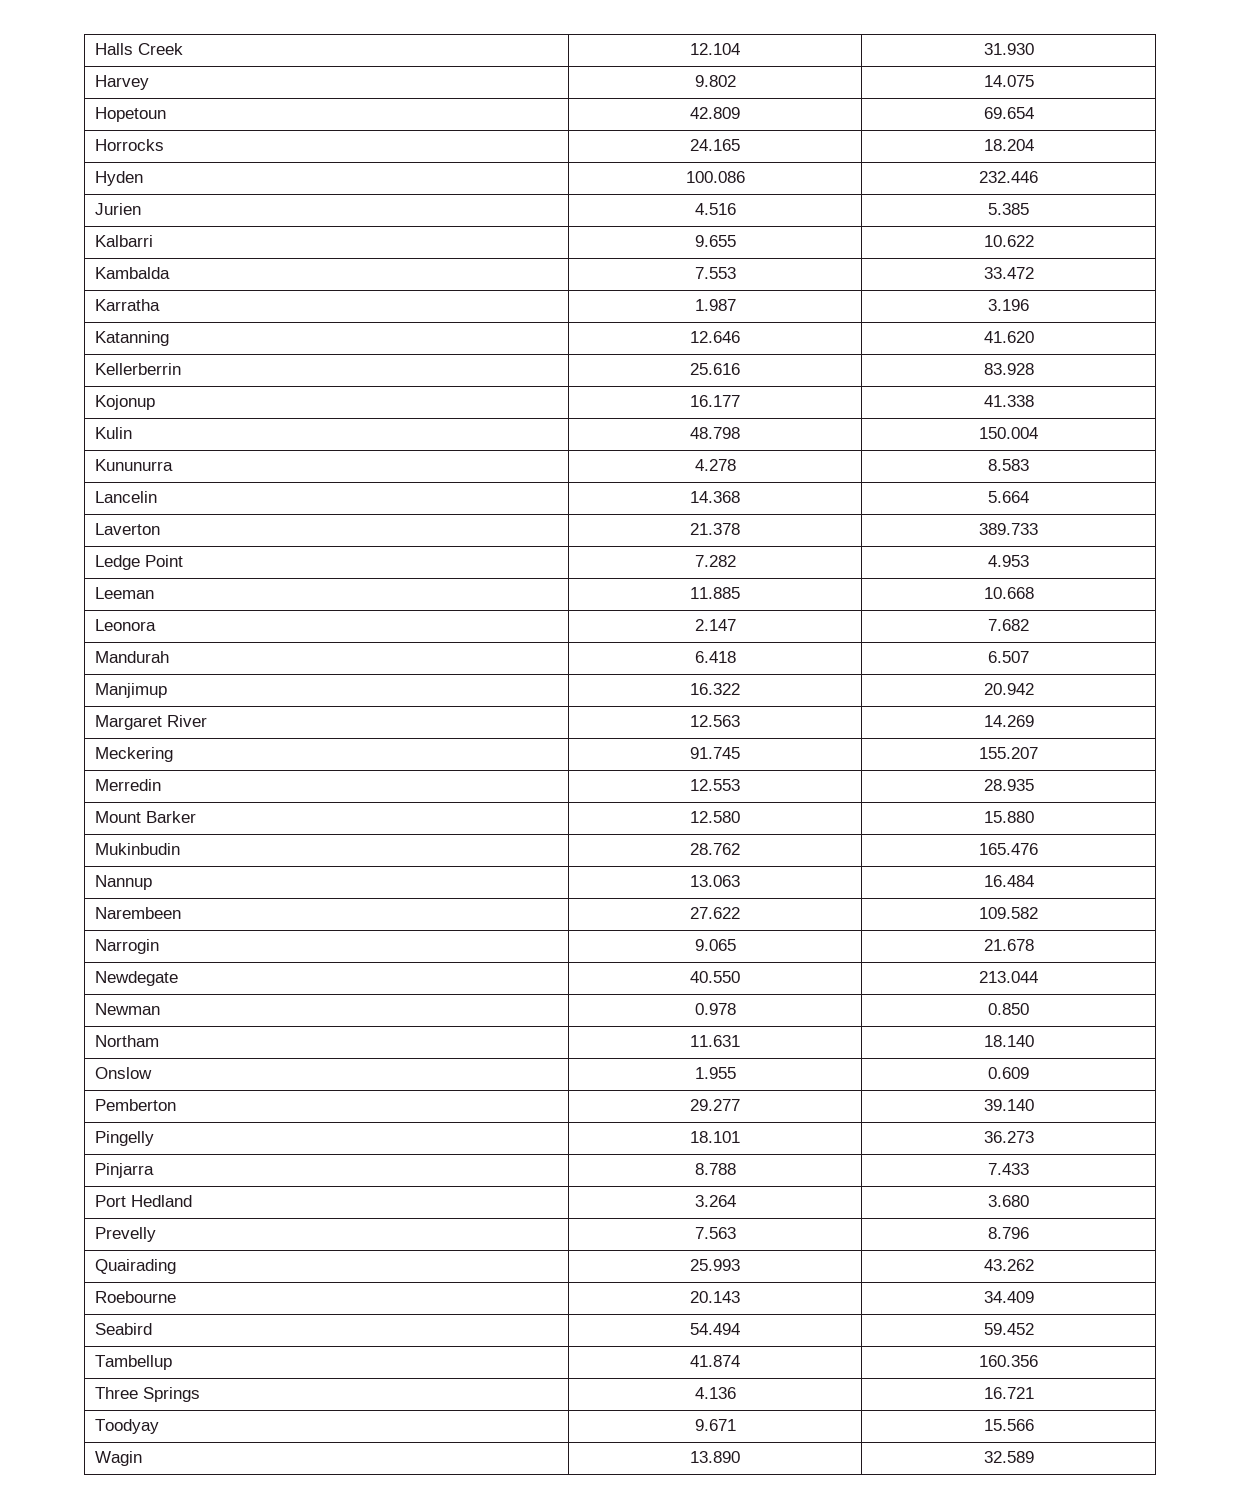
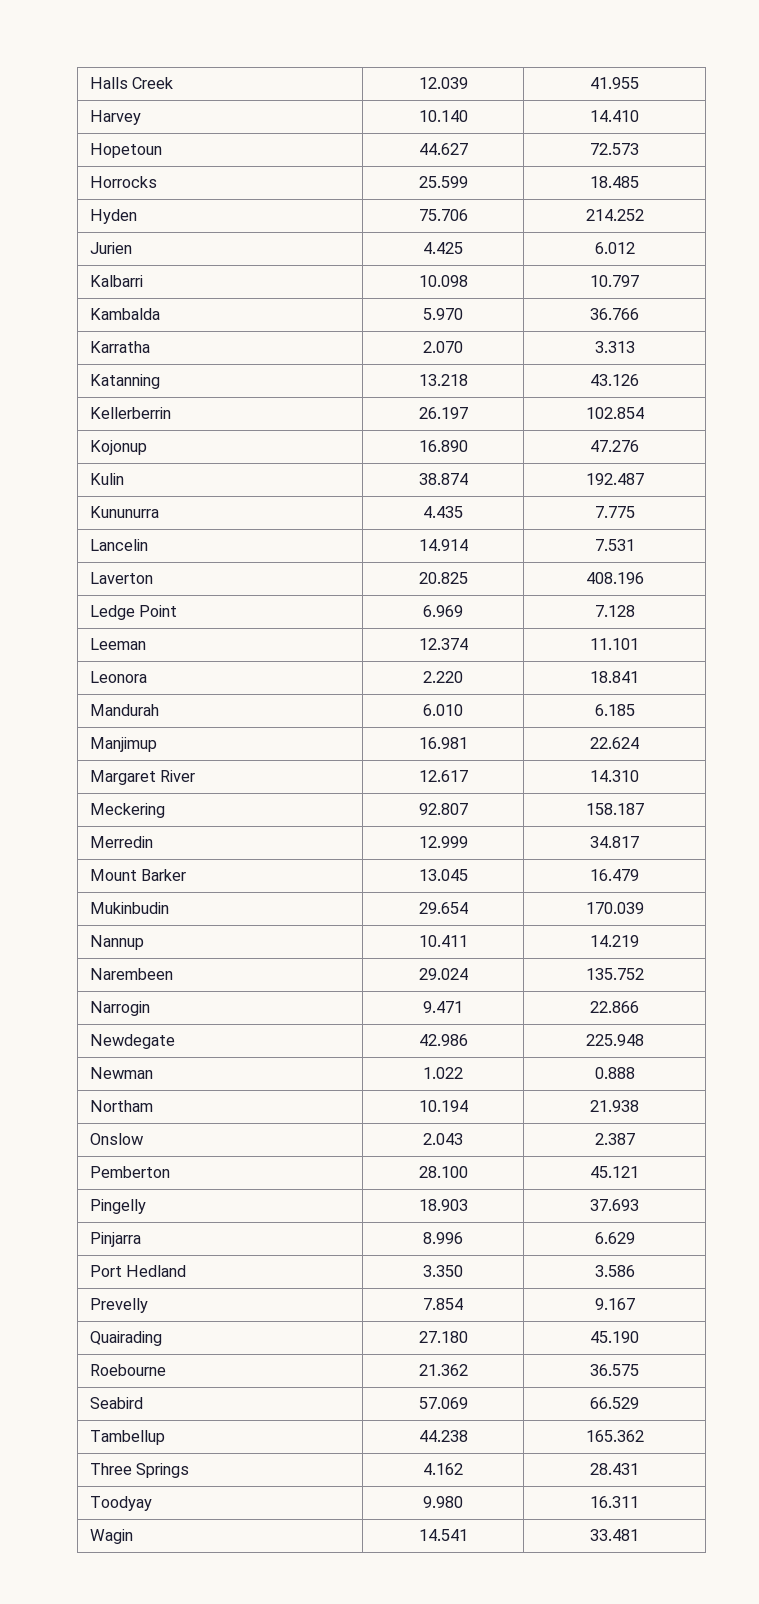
- Halls Creek | 12.104 | 31.930
+ Halls Creek | 12.039 | 41.955
- Harvey | 9.802 | 14.075
+ Harvey | 10.140 | 14.410
- Hopetoun | 42.809 | 69.654
+ Hopetoun | 44.627 | 72.573
- Horrocks | 24.165 | 18.204
+ Horrocks | 25.599 | 18.485
- Hyden | 100.086 | 232.446
+ Hyden | 75.706 | 214.252
- Jurien | 4.516 | 5.385
+ Jurien | 4.425 | 6.012
- Kalbarri | 9.655 | 10.622
+ Kalbarri | 10.098 | 10.797
- Kambalda | 7.553 | 33.472
+ Kambalda | 5.970 | 36.766
- Karratha | 1.987 | 3.196
+ Karratha | 2.070 | 3.313
- Katanning | 12.646 | 41.620
+ Katanning | 13.218 | 43.126
- Kellerberrin | 25.616 | 83.928
+ Kellerberrin | 26.197 | 102.854
- Kojonup | 16.177 | 41.338
+ Kojonup | 16.890 | 47.276
- Kulin | 48.798 | 150.004
+ Kulin | 38.874 | 192.487
- Kununurra | 4.278 | 8.583
+ Kununurra | 4.435 | 7.775
- Lancelin | 14.368 | 5.664
+ Lancelin | 14.914 | 7.531
- Laverton | 21.378 | 389.733
+ Laverton | 20.825 | 408.196
- Ledge Point | 7.282 | 4.953
+ Ledge Point | 6.969 | 7.128
- Leeman | 11.885 | 10.668
+ Leeman | 12.374 | 11.101
- Leonora | 2.147 | 7.682
+ Leonora | 2.220 | 18.841
- Mandurah | 6.418 | 6.507
+ Mandurah | 6.010 | 6.185
- Manjimup | 16.322 | 20.942
+ Manjimup | 16.981 | 22.624
- Margaret River | 12.563 | 14.269
+ Margaret River | 12.617 | 14.310
- Meckering | 91.745 | 155.207
+ Meckering | 92.807 | 158.187
- Merredin | 12.553 | 28.935
+ Merredin | 12.999 | 34.817
- Mount Barker | 12.580 | 15.880
+ Mount Barker | 13.045 | 16.479
- Mukinbudin | 28.762 | 165.476
+ Mukinbudin | 29.654 | 170.039
- Nannup | 13.063 | 16.484
+ Nannup | 10.411 | 14.219
- Narembeen | 27.622 | 109.582
+ Narembeen | 29.024 | 135.752
- Narrogin | 9.065 | 21.678
+ Narrogin | 9.471 | 22.866
- Newdegate | 40.550 | 213.044
+ Newdegate | 42.986 | 225.948
- Newman | 0.978 | 0.850
+ Newman | 1.022 | 0.888
- Northam | 11.631 | 18.140
+ Northam | 10.194 | 21.938
- Onslow | 1.955 | 0.609
+ Onslow | 2.043 | 2.387
- Pemberton | 29.277 | 39.140
+ Pemberton | 28.100 | 45.121
- Pingelly | 18.101 | 36.273
+ Pingelly | 18.903 | 37.693
- Pinjarra | 8.788 | 7.433
+ Pinjarra | 8.996 | 6.629
- Port Hedland | 3.264 | 3.680
+ Port Hedland | 3.350 | 3.586
- Prevelly | 7.563 | 8.796
+ Prevelly | 7.854 | 9.167
- Quairading | 25.993 | 43.262
+ Quairading | 27.180 | 45.190
- Roebourne | 20.143 | 34.409
+ Roebourne | 21.362 | 36.575
- Seabird | 54.494 | 59.452
+ Seabird | 57.069 | 66.529
- Tambellup | 41.874 | 160.356
+ Tambellup | 44.238 | 165.362
- Three Springs | 4.136 | 16.721
+ Three Springs | 4.162 | 28.431
- Toodyay | 9.671 | 15.566
+ Toodyay | 9.980 | 16.311
- Wagin | 13.890 | 32.589
+ Wagin | 14.541 | 33.481

